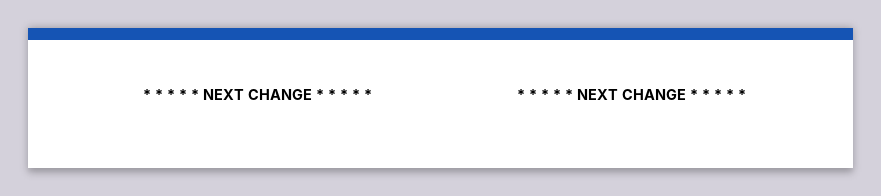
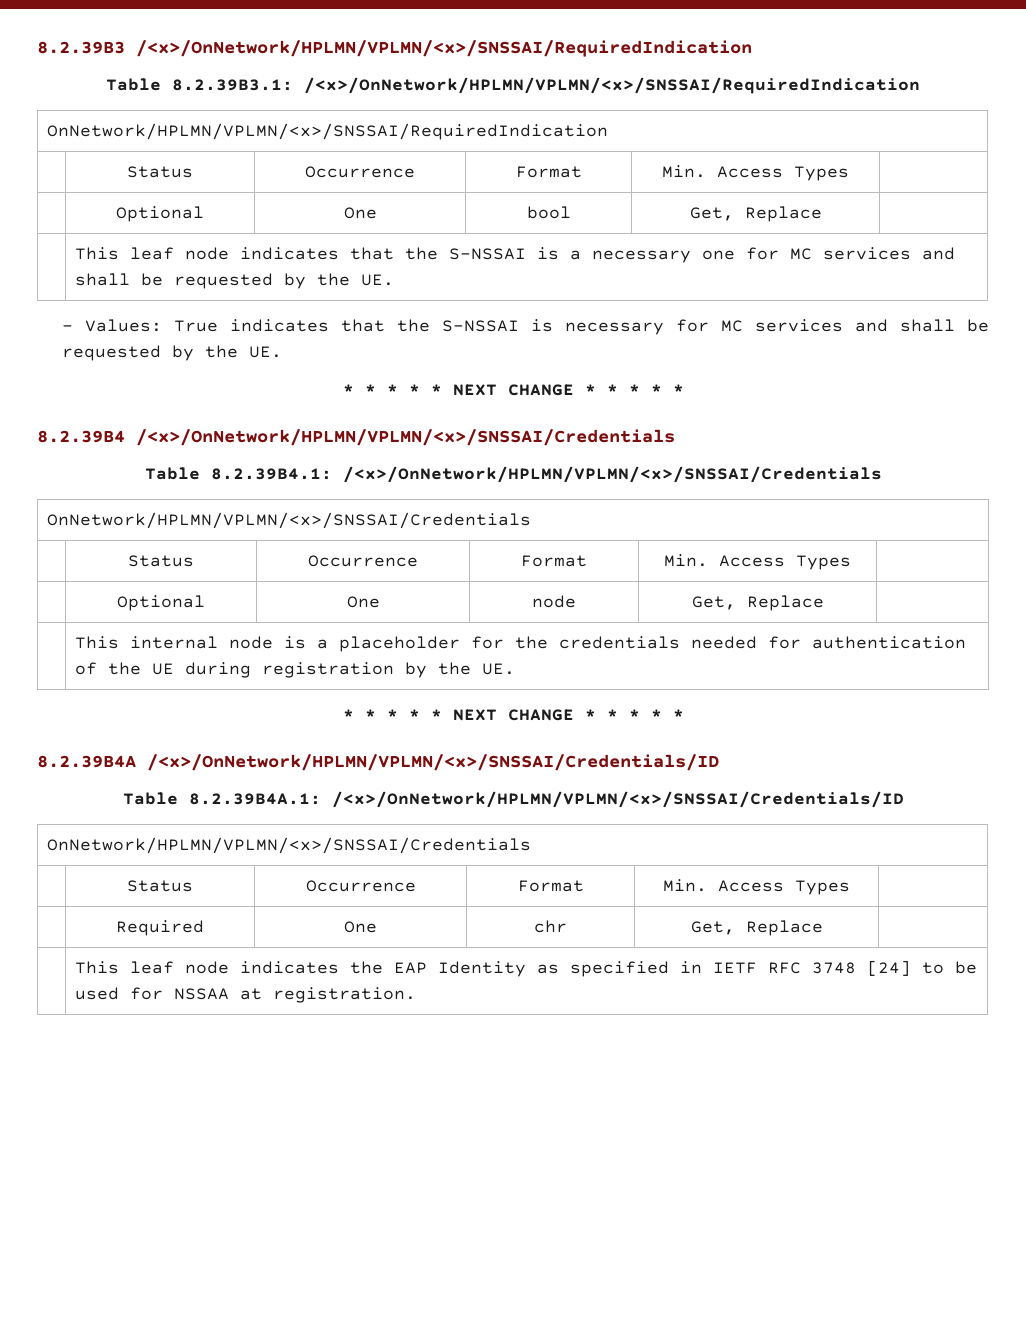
+ 8.2.39B3 /<x>/OnNetwork/HPLMN/VPLMN/<x>/SNSSAI/RequiredIndication
+ Table 8.2.39B3.1: /<x>/OnNetwork/HPLMN/VPLMN/<x>/SNSSAI/RequiredIndication
+ OnNetwork/HPLMN/VPLMN/<x>/SNSSAI/RequiredIndication
+ | Status | Occurrence | Format | Min. Access Types |
+ | Optional | One | bool | Get, Replace |
+ | This leaf node indicates that the S-NSSAI is a necessary one for MC services and shall be requested by the UE.
+ - Values: True indicates that the S-NSSAI is necessary for MC services and shall be requested by the UE.
+ 8.2.39B4 /<x>/OnNetwork/HPLMN/VPLMN/<x>/SNSSAI/Credentials
+ Table 8.2.39B4.1: /<x>/OnNetwork/HPLMN/VPLMN/<x>/SNSSAI/Credentials
+ OnNetwork/HPLMN/VPLMN/<x>/SNSSAI/Credentials
+ | Status | Occurrence | Format | Min. Access Types |
+ | Optional | One | node | Get, Replace |
+ | This internal node is a placeholder for the credentials needed for authentication of the UE during registration by the UE.
+ 8.2.39B4A /<x>/OnNetwork/HPLMN/VPLMN/<x>/SNSSAI/Credentials/ID
+ Table 8.2.39B4A.1: /<x>/OnNetwork/HPLMN/VPLMN/<x>/SNSSAI/Credentials/ID
+ OnNetwork/HPLMN/VPLMN/<x>/SNSSAI/Credentials
+ | Status | Occurrence | Format | Min. Access Types |
+ | Required | One | chr | Get, Replace |
+ | This leaf node indicates the EAP Identity as specified in IETF RFC 3748 [24] to be used for NSSAA at registration.

